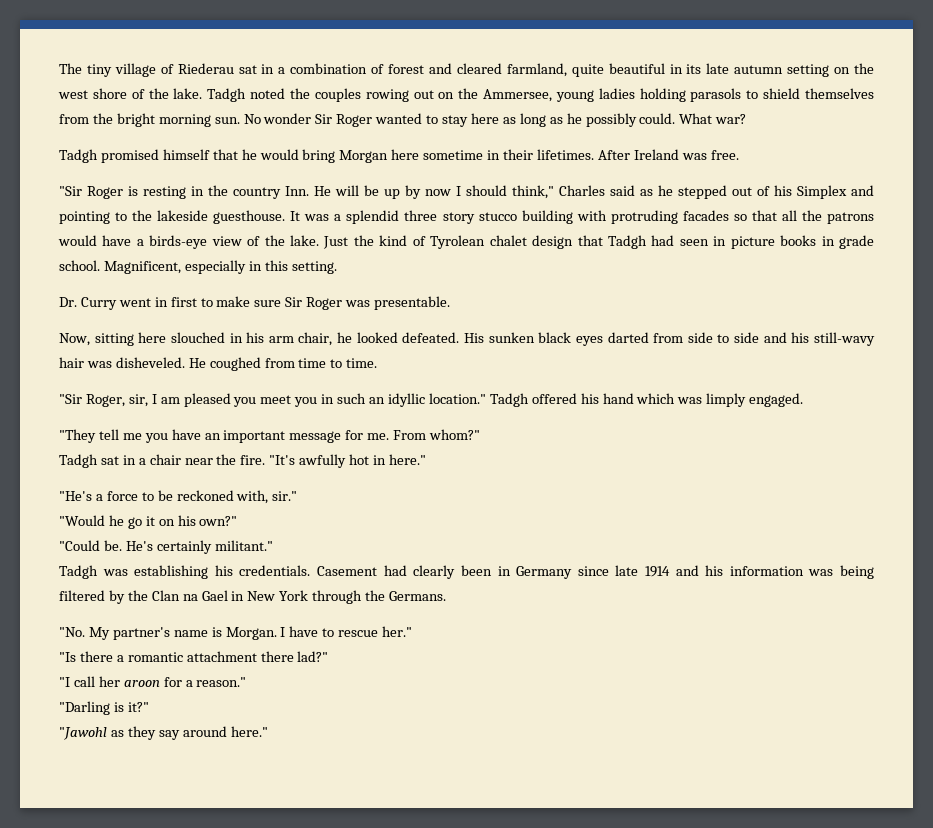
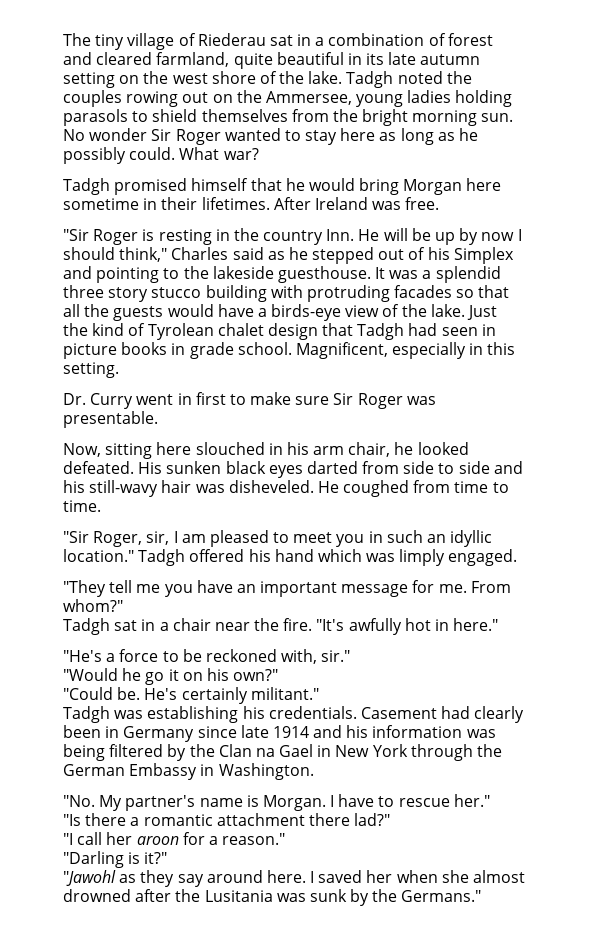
- It was a splendid three story stucco building with protruding facades so that all the patrons would have a birds-eye view of the lake.
+ It was a splendid three story stucco building with protruding facades so that all the guests would have a birds-eye view of the lake.
- "Sir Roger, sir, I am pleased you meet you in such an idyllic location."
+ "Sir Roger, sir, I am pleased to meet you in such an idyllic location."
- Casement had clearly been in Germany since late 1914 and his information was being filtered by the Clan na Gael in New York through the Germans.
+ Casement had clearly been in Germany since late 1914 and his information was being filtered by the Clan na Gael in New York through the German Embassy in Washington.
- "Jawohl as they say around here."
+ "Jawohl as they say around here. I saved her when she almost drowned after the Lusitania was sunk by the Germans."

